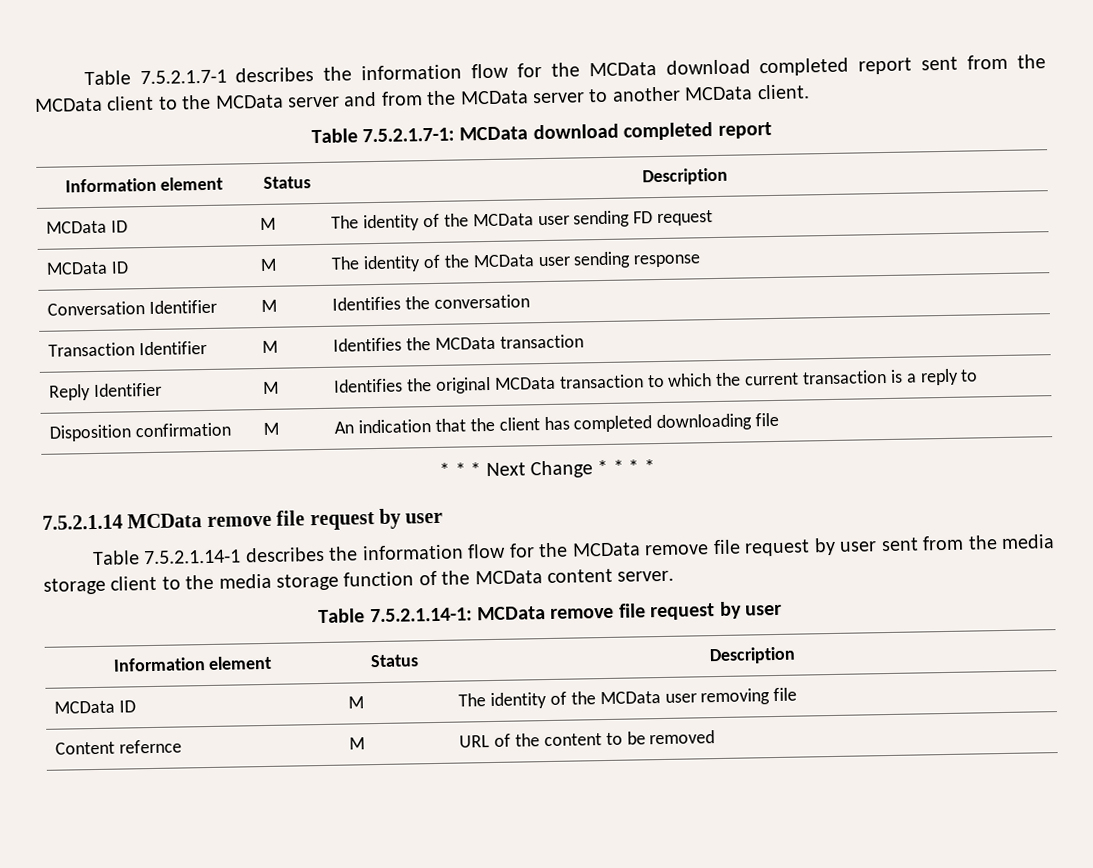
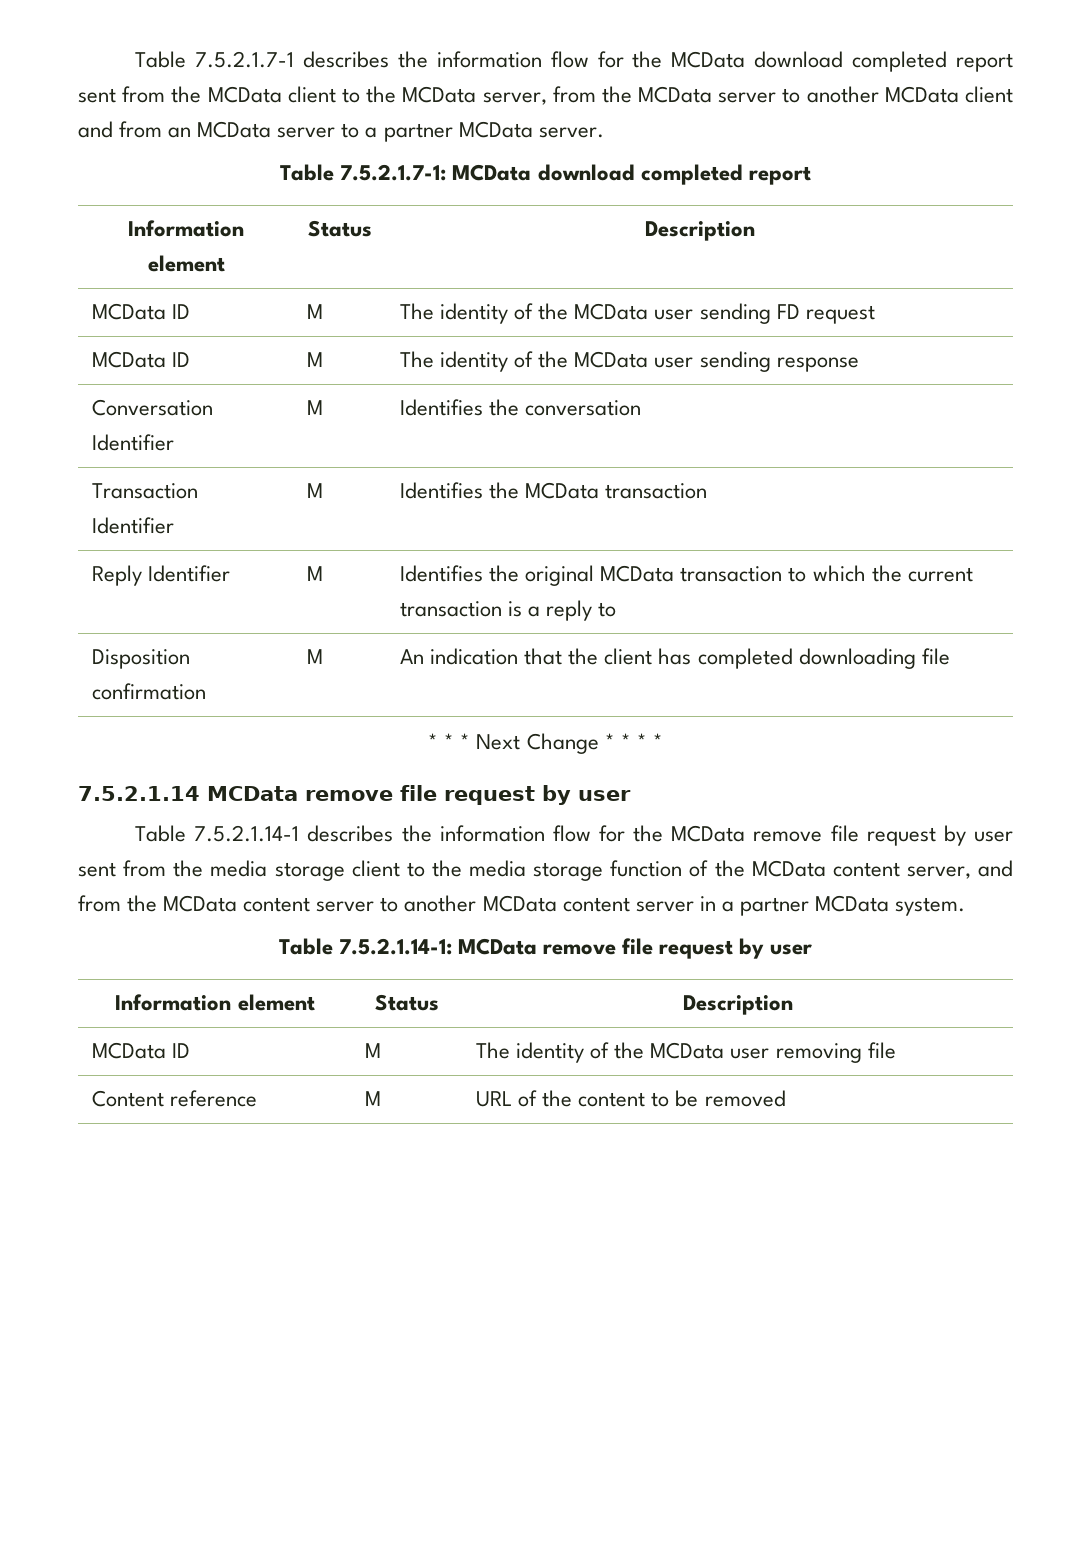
- Table 7.5.2.1.7-1 describes the information flow for the MCData download completed report sent from the MCData client to the MCData server and from the MCData server to another MCData client.
+ Table 7.5.2.1.7-1 describes the information flow for the MCData download completed report sent from the MCData client to the MCData server, from the MCData server to another MCData client and from an MCData server to a partner MCData server.
- Table 7.5.2.1.14-1 describes the information flow for the MCData remove file request by user sent from the media storage client to the media storage function of the MCData content server.
+ Table 7.5.2.1.14-1 describes the information flow for the MCData remove file request by user sent from the media storage client to the media storage function of the MCData content server, and from the MCData content server to another MCData content server in a partner MCData system.
- Content refernce | M | URL of the content to be removed
+ Content reference | M | URL of the content to be removed

